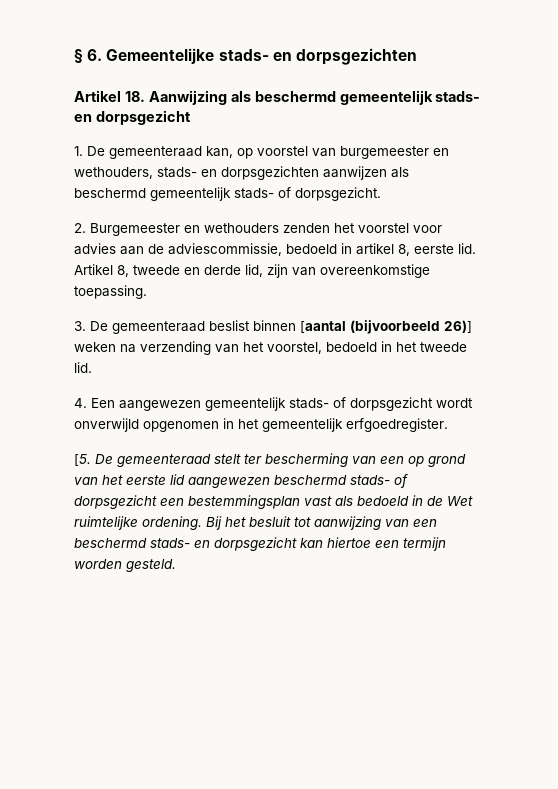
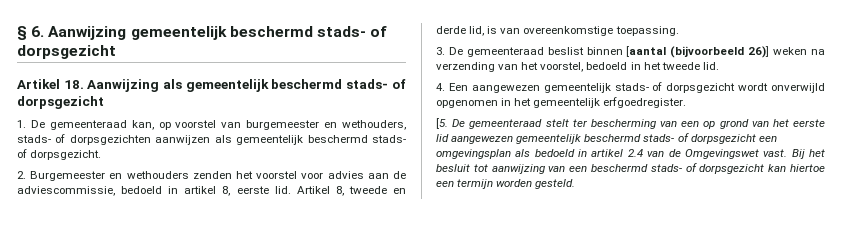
- § 6. Gemeentelijke stads- en dorpsgezichten
+ § 6. Aanwijzing gemeentelijk beschermd stads- of dorpsgezicht
- Artikel 18. Aanwijzing als beschermd gemeentelijk stads- en dorpsgezicht
+ Artikel 18. Aanwijzing als gemeentelijk beschermd stads- of dorpsgezicht
- 1. De gemeenteraad kan, op voorstel van burgemeester en wethouders, stads- en dorpsgezichten aanwijzen als beschermd gemeentelijk stads- of dorpsgezicht.
+ 1. De gemeenteraad kan, op voorstel van burgemeester en wethouders, stads- of dorpsgezichten aanwijzen als gemeentelijk beschermd stads- of dorpsgezicht.
- Artikel 8, tweede en derde lid, zijn van overeenkomstige toepassing.
+ Artikel 8, tweede en derde lid, is van overeenkomstige toepassing.
- [5. De gemeenteraad stelt ter bescherming van een op grond van het eerste lid aangewezen beschermd stads- of dorpsgezicht een bestemmingsplan vast als bedoeld in de Wet ruimtelijke ordening.
+ [5. De gemeenteraad stelt ter bescherming van een op grond van het eerste lid aangewezen gemeentelijk beschermd stads- of dorpsgezicht een omgevingsplan als bedoeld in artikel 2.4 van de Omgevingswet vast.
- Bij het besluit tot aanwijzing van een beschermd stads- en dorpsgezicht kan hiertoe een termijn worden gesteld.
+ Bij het besluit tot aanwijzing van een beschermd stads- of dorpsgezicht kan hiertoe een termijn worden gesteld.

